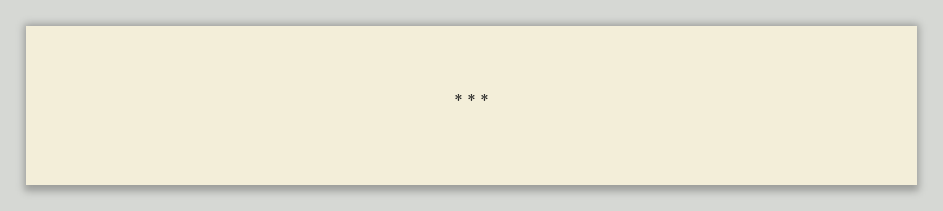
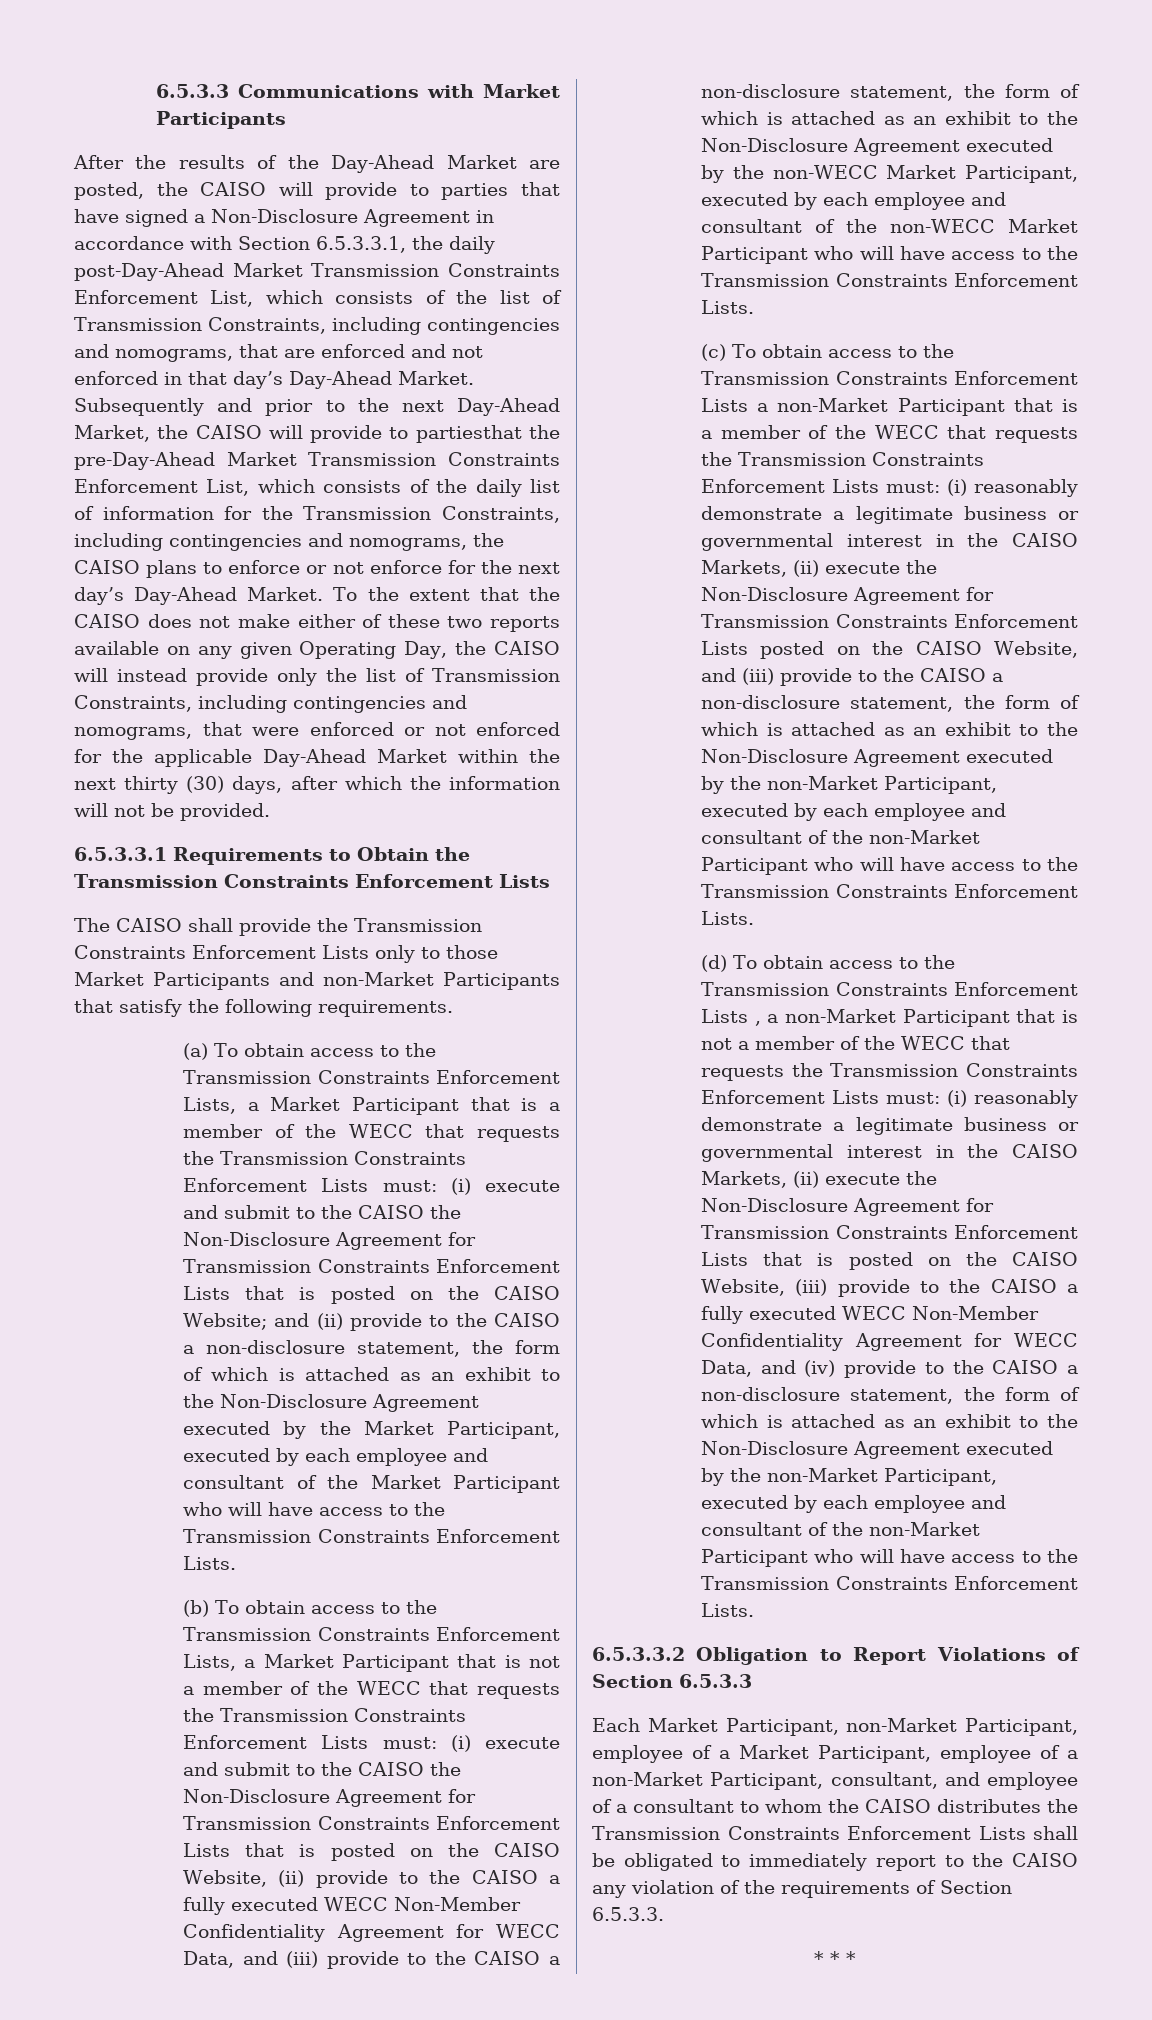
+ 6.5.3.3 Communications with Market Participants
+ After the results of the Day-Ahead Market are posted, the CAISO will provide to parties that have signed a Non-Disclosure Agreement in accordance with Section 6.5.3.3.1, the daily post-Day-Ahead Market Transmission Constraints Enforcement List, which consists of the list of Transmission Constraints, including contingencies and nomograms, that are enforced and not enforced in that day’s Day-Ahead Market. Subsequently and prior to the next Day-Ahead Market, the CAISO will provide to partiesthat the pre-Day-Ahead Market Transmission Constraints Enforcement List, which consists of the daily list of information for the Transmission Constraints, including contingencies and nomograms, the CAISO plans to enforce or not enforce for the next day’s Day-Ahead Market. To the extent that the CAISO does not make either of these two reports available on any given Operating Day, the CAISO will instead provide only the list of Transmission Constraints, including contingencies and nomograms, that were enforced or not enforced for the applicable Day-Ahead Market within the next thirty (30) days, after which the information will not be provided.
+ 6.5.3.3.1 Requirements to Obtain the Transmission Constraints Enforcement Lists
+ The CAISO shall provide the Transmission Constraints Enforcement Lists only to those Market Participants and non-Market Participants that satisfy the following requirements.
+ (a) To obtain access to the Transmission Constraints Enforcement Lists, a Market Participant that is a member of the WECC that requests the Transmission Constraints Enforcement Lists must: (i) execute and submit to the CAISO the Non-Disclosure Agreement for Transmission Constraints Enforcement Lists that is posted on the CAISO Website; and (ii) provide to the CAISO a non-disclosure statement, the form of which is attached as an exhibit to the Non-Disclosure Agreement executed by the Market Participant, executed by each employee and consultant of the Market Participant who will have access to the Transmission Constraints Enforcement Lists.
+ (b) To obtain access to the Transmission Constraints Enforcement Lists, a Market Participant that is not a member of the WECC that requests the Transmission Constraints Enforcement Lists must: (i) execute and submit to the CAISO the Non-Disclosure Agreement for Transmission Constraints Enforcement Lists that is posted on the CAISO Website, (ii) provide to the CAISO a fully executed WECC Non-Member Confidentiality Agreement for WECC Data, and (iii) provide to the CAISO a non-disclosure statement, the form of which is attached as an exhibit to the Non-Disclosure Agreement executed by the non-WECC Market Participant, executed by each employee and consultant of the non-WECC Market Participant who will have access to the Transmission Constraints Enforcement Lists.
+ (c) To obtain access to the Transmission Constraints Enforcement Lists a non-Market Participant that is a member of the WECC that requests the Transmission Constraints Enforcement Lists must: (i) reasonably demonstrate a legitimate business or governmental interest in the CAISO Markets, (ii) execute the Non-Disclosure Agreement for Transmission Constraints Enforcement Lists posted on the CAISO Website, and (iii) provide to the CAISO a non-disclosure statement, the form of which is attached as an exhibit to the Non-Disclosure Agreement executed by the non-Market Participant, executed by each employee and consultant of the non-Market Participant who will have access to the Transmission Constraints Enforcement Lists.
+ (d) To obtain access to the Transmission Constraints Enforcement Lists , a non-Market Participant that is not a member of the WECC that requests the Transmission Constraints Enforcement Lists must: (i) reasonably demonstrate a legitimate business or governmental interest in the CAISO Markets, (ii) execute the Non-Disclosure Agreement for Transmission Constraints Enforcement Lists that is posted on the CAISO Website, (iii) provide to the CAISO a fully executed WECC Non-Member Confidentiality Agreement for WECC Data, and (iv) provide to the CAISO a non-disclosure statement, the form of which is attached as an exhibit to the Non-Disclosure Agreement executed by the non-Market Participant, executed by each employee and consultant of the non-Market Participant who will have access to the Transmission Constraints Enforcement Lists.
+ 6.5.3.3.2 Obligation to Report Violations of Section 6.5.3.3
+ Each Market Participant, non-Market Participant, employee of a Market Participant, employee of a non-Market Participant, consultant, and employee of a consultant to whom the CAISO distributes the Transmission Constraints Enforcement Lists shall be obligated to immediately report to the CAISO any violation of the requirements of Section 6.5.3.3.

